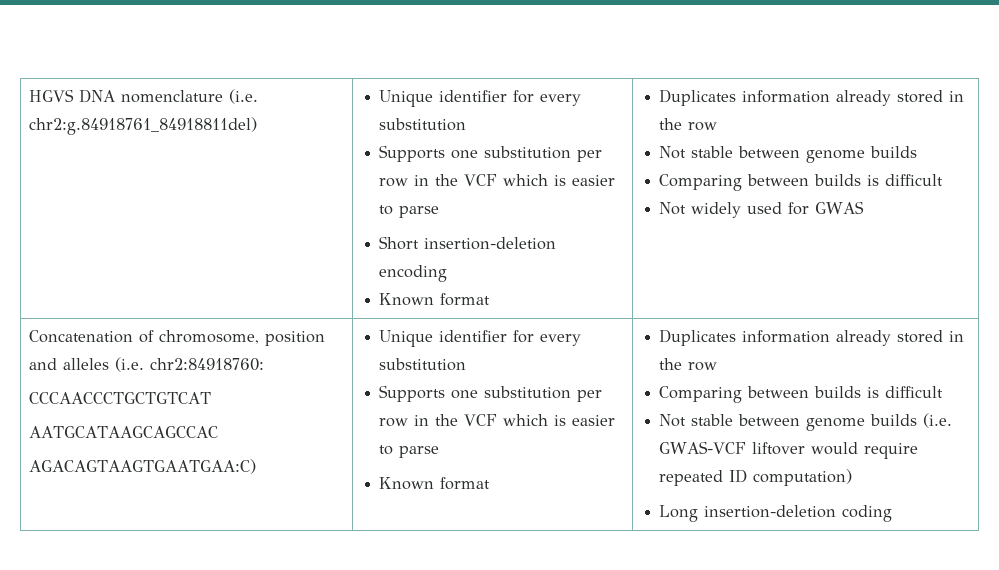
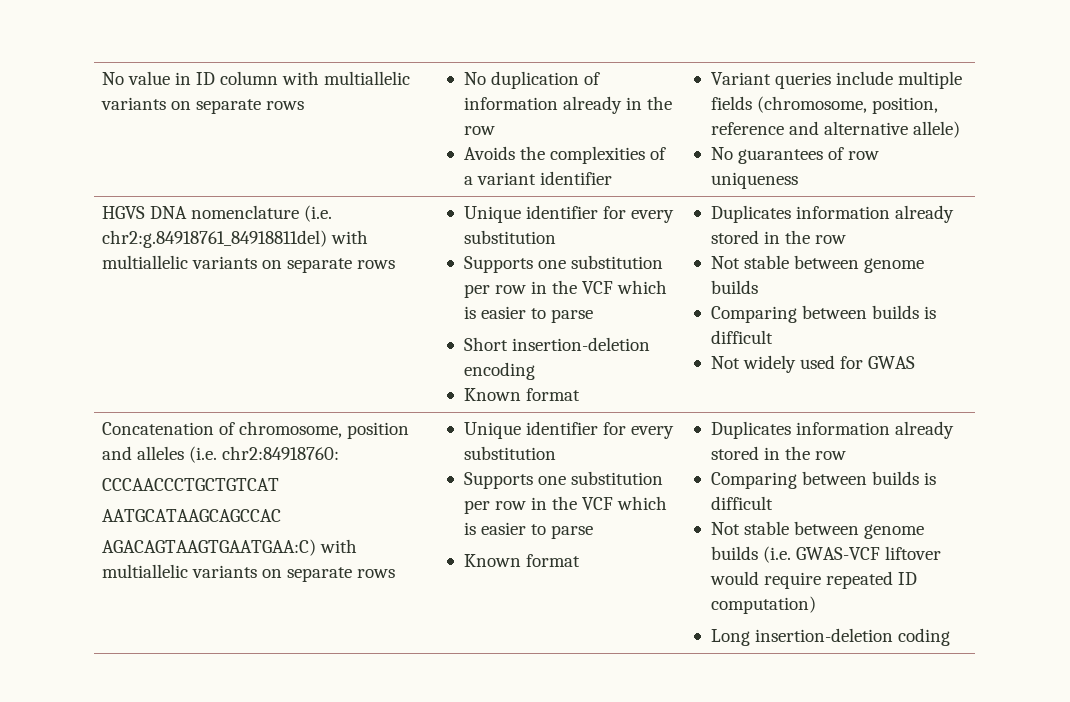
+ No value in ID column with multiallelic variants on separate rows | No duplication of information already in the row
+ Avoids the complexities of a variant identifier | Variant queries include multiple fields (chromosome, position, reference and alternative allele)
+ No guarantees of row uniqueness
- HGVS DNA nomenclature (i.e. chr2:g.84918761_84918811del)
+ HGVS DNA nomenclature (i.e. chr2:g.84918761_84918811del) with multiallelic variants on separate rows
- AGACAGTAAGTGAATGAA:C)
+ AGACAGTAAGTGAATGAA:C) with multiallelic variants on separate rows

